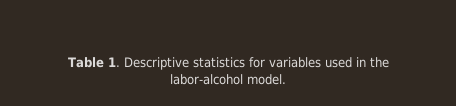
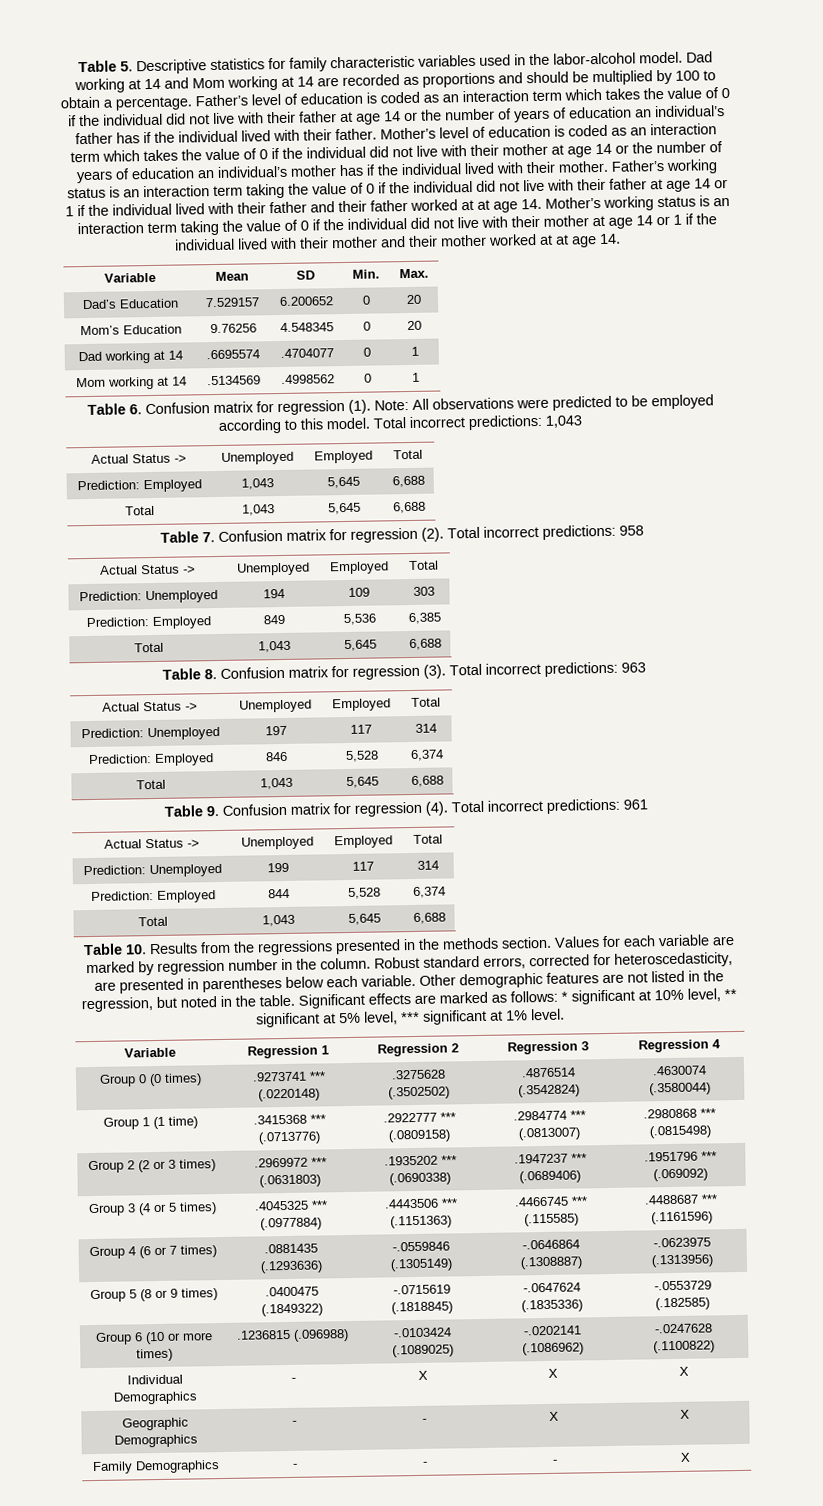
- Table 1. Descriptive statistics for variables used in the labor-alcohol model.
+ Table 5. Descriptive statistics for family characteristic variables used in the labor-alcohol model.
+ Dad working at 14 and Mom working at 14 are recorded as proportions and should be multiplied by 100 to obtain a percentage. Father’s level of education is coded as an interaction term which takes the value of 0 if the individual did not live with their father at age 14 or the number of years of education an individual’s father has if the individual lived with their father. Mother’s level of education is coded as an interaction term which takes the value of 0 if the individual did not live with their mother at age 14 or the number of years of education an individual’s mother has if the individual lived with their mother. Father’s working status is an interaction term taking the value of 0 if the individual did not live with their father at age 14 or 1 if the individual lived with their father and their father worked at at age 14. Mother’s working status is an interaction term taking the value of 0 if the individual did not live with their mother at age 14 or 1 if the individual lived with their mother and their mother worked at at age 14.
+ Variable | Mean | SD | Min. | Max.
+ Dad’s Education | 7.529157 | 6.200652 | 0 | 20
+ Mom’s Education | 9.76256 | 4.548345 | 0 | 20
+ Dad working at 14 | .6695574 | .4704077 | 0 | 1
+ Mom working at 14 | .5134569 | .4998562 | 0 | 1
+ Table 6. Confusion matrix for regression (1). Note: All observations were predicted to be employed according to this model. Total incorrect predictions: 1,043
+ Actual Status -> | Unemployed | Employed | Total
+ Prediction: Employed | 1,043 | 5,645 | 6,688
+ Total | 1,043 | 5,645 | 6,688
+ Table 7. Confusion matrix for regression (2). Total incorrect predictions: 958
+ Actual Status -> | Unemployed | Employed | Total
+ Prediction: Unemployed | 194 | 109 | 303
+ Prediction: Employed | 849 | 5,536 | 6,385
+ Total | 1,043 | 5,645 | 6,688
+ Table 8. Confusion matrix for regression (3). Total incorrect predictions: 963
+ Actual Status -> | Unemployed | Employed | Total
+ Prediction: Unemployed | 197 | 117 | 314
+ Prediction: Employed | 846 | 5,528 | 6,374
+ Total | 1,043 | 5,645 | 6,688
+ Table 9. Confusion matrix for regression (4). Total incorrect predictions: 961
+ Actual Status -> | Unemployed | Employed | Total
+ Prediction: Unemployed | 199 | 117 | 314
+ Prediction: Employed | 844 | 5,528 | 6,374
+ Total | 1,043 | 5,645 | 6,688
+ Table 10. Results from the regressions presented in the methods section. Values for each variable are marked by regression number in the column. Robust standard errors, corrected for heteroscedasticity, are presented in parentheses below each variable. Other demographic features are not listed in the regression, but noted in the table. Significant effects are marked as follows: * significant at 10% level, ** significant at 5% level, *** significant at 1% level.
+ Variable | Regression 1 | Regression 2 | Regression 3 | Regression 4
+ Group 0 (0 times) | .9273741 *** (.0220148) | .3275628 (.3502502) | .4876514 (.3542824) | .4630074 (.3580044)
+ Group 1 (1 time) | .3415368 *** (.0713776) | .2922777 *** (.0809158) | .2984774 *** (.0813007) | .2980868 *** (.0815498)
+ Group 2 (2 or 3 times) | .2969972 *** (.0631803) | .1935202 *** (.0690338) | .1947237 *** (.0689406) | .1951796 *** (.069092)
+ Group 3 (4 or 5 times) | .4045325 *** (.0977884) | .4443506 *** (.1151363) | .4466745 *** (.115585) | .4488687 *** (.1161596)
+ Group 4 (6 or 7 times) | .0881435 (.1293636) | -.0559846 (.1305149) | -.0646864 (.1308887) | -.0623975 (.1313956)
+ Group 5 (8 or 9 times) | .0400475 (.1849322) | -.0715619 (.1818845) | -.0647624 (.1835336) | -.0553729 (.182585)
+ Group 6 (10 or more times) | .1236815 (.096988) | -.0103424 (.1089025) | -.0202141 (.1086962) | -.0247628 (.1100822)
+ Individual Demographics | - | X | X | X
+ Geographic Demographics | - | - | X | X
+ Family Demographics | - | - | - | X

